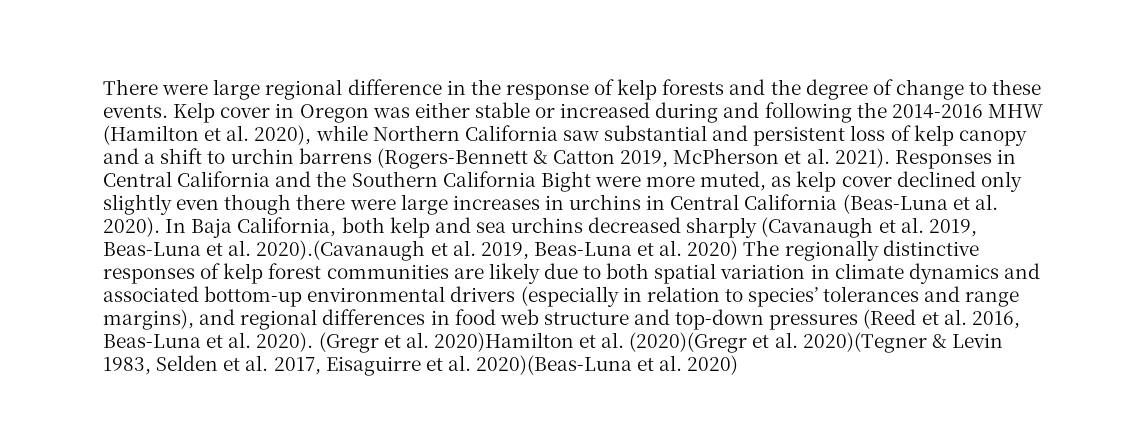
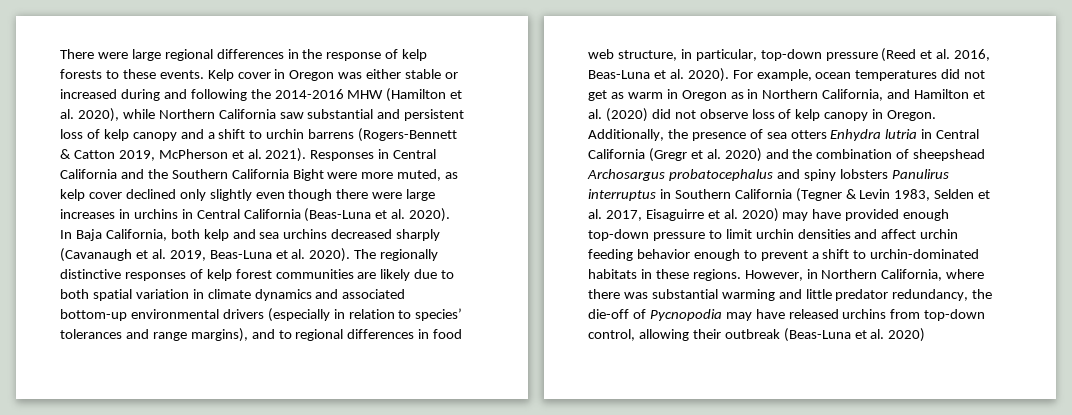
- There were large regional difference in the response of kelp forests and the degree of change to these events.
+ There were large regional differences in the response of kelp forests to these events.
- In Baja California, both kelp and sea urchins decreased sharply (Cavanaugh et al. 2019, Beas-Luna et al. 2020).(Cavanaugh et al. 2019, Beas-Luna et al. 2020) The regionally distinctive responses of kelp forest communities are likely due to both spatial variation in climate dynamics and associated bottom-up environmental drivers (especially in relation to species’ tolerances and range margins), and regional differences in food web structure and top-down pressures (Reed et al. 2016, Beas-Luna et al. 2020).
+ In Baja California, both kelp and sea urchins decreased sharply (Cavanaugh et al. 2019, Beas-Luna et al. 2020). The regionally distinctive responses of kelp forest communities are likely due to both spatial variation in climate dynamics and associated bottom-up environmental drivers (especially in relation to species’ tolerances and range margins), and to regional differences in food web structure, in particular, top-down pressure (Reed et al. 2016, Beas-Luna et al. 2020).
- (Gregr et al. 2020)Hamilton et al. (2020)(Gregr et al. 2020)(Tegner & Levin 1983, Selden et al. 2017, Eisaguirre et al. 2020)(Beas-Luna et al. 2020)
+ For example, ocean temperatures did not get as warm in Oregon as in Northern California, and Hamilton et al. (2020) did not observe loss of kelp canopy in Oregon. Additionally, the presence of sea otters Enhydra lutria in Central California (Gregr et al. 2020) and the combination of sheepshead Archosargus probatocephalus and spiny lobsters Panulirus interruptus in Southern California (Tegner & Levin 1983, Selden et al. 2017, Eisaguirre et al. 2020) may have provided enough top-down pressure to limit urchin densities and affect urchin feeding behavior enough to prevent a shift to urchin-dominated habitats in these regions. However, in Northern California, where there was substantial warming and little predator redundancy, the die-off of Pycnopodia may have released urchins from top-down control, allowing their outbreak (Beas-Luna et al. 2020)

